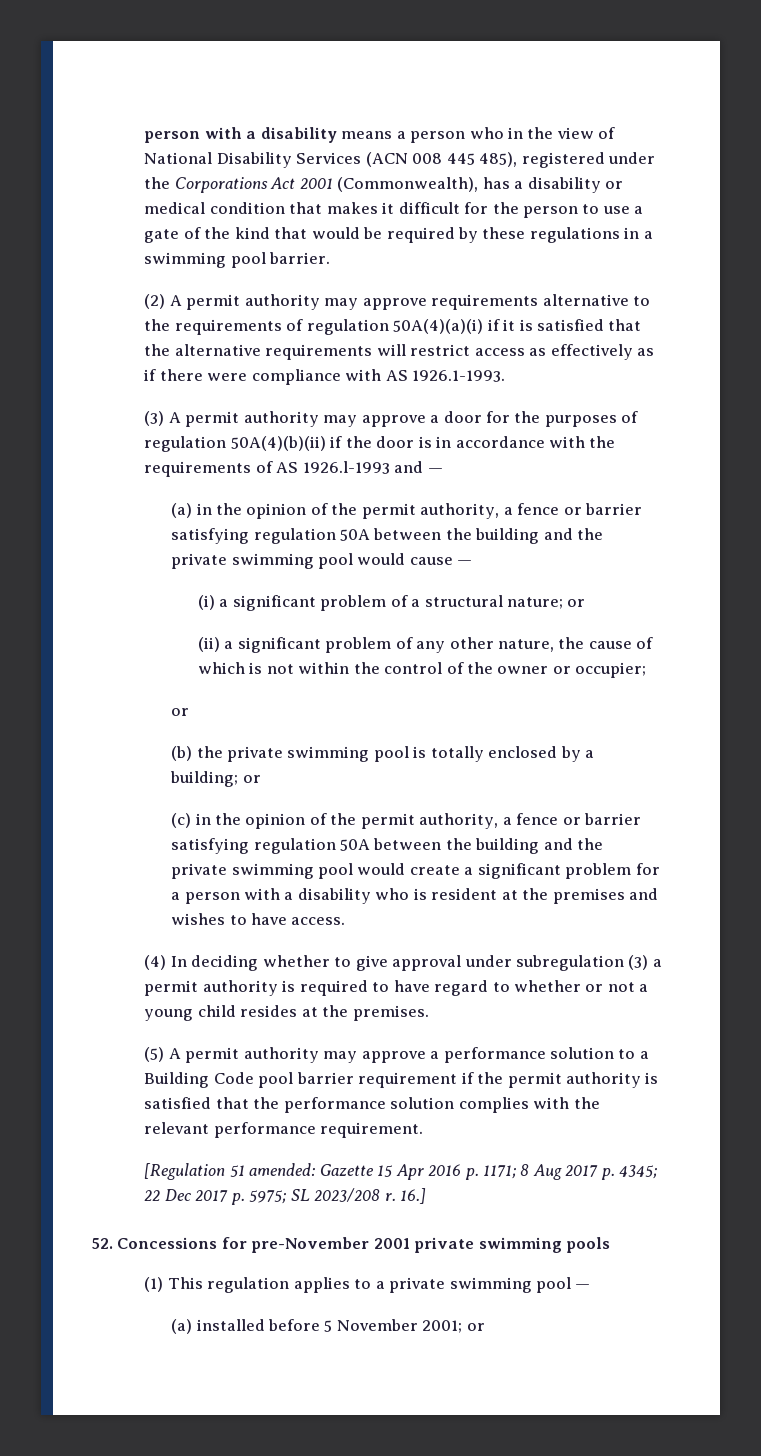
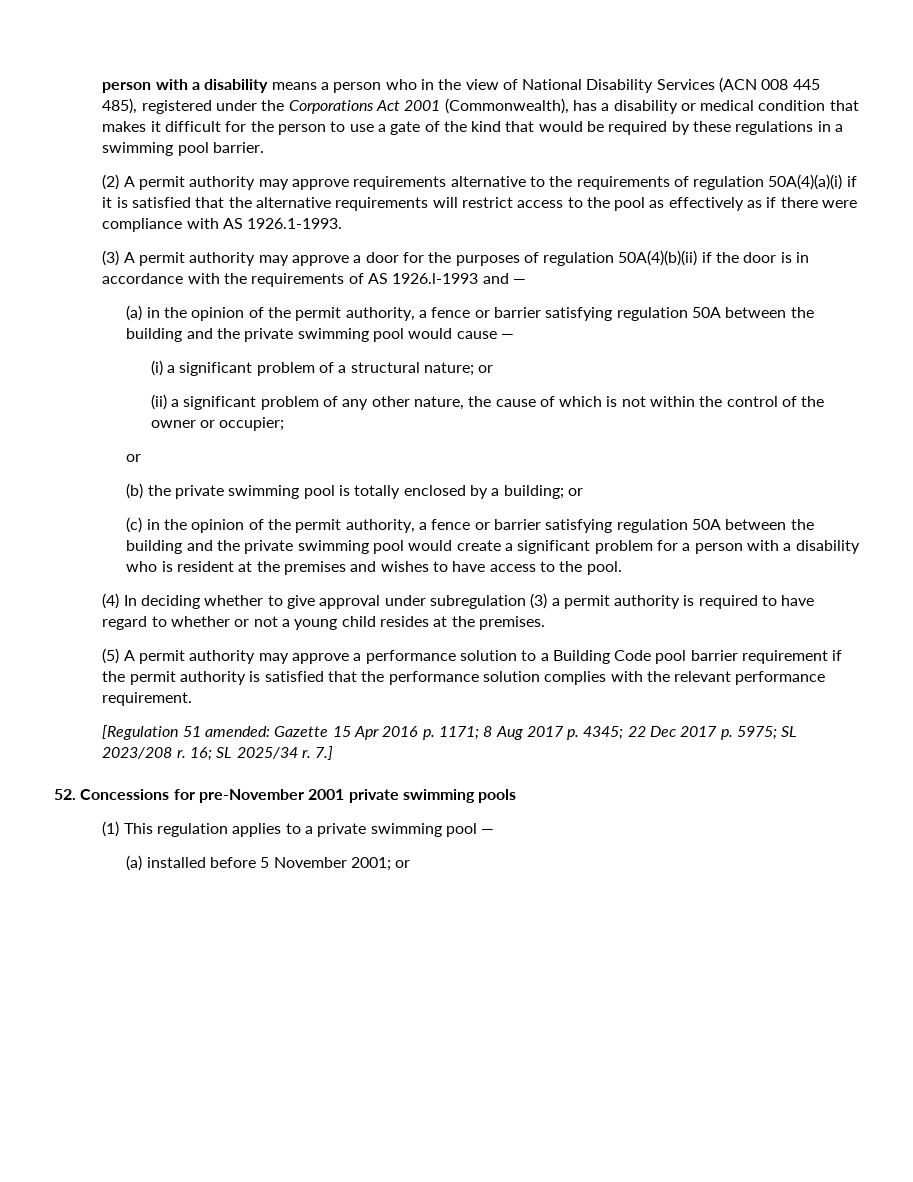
- (2) A permit authority may approve requirements alternative to the requirements of regulation 50A(4)(a)(i) if it is satisfied that the alternative requirements will restrict access as effectively as if there were compliance with AS 1926.1-1993.
+ (2) A permit authority may approve requirements alternative to the requirements of regulation 50A(4)(a)(i) if it is satisfied that the alternative requirements will restrict access to the pool as effectively as if there were compliance with AS 1926.1-1993.
- (c) in the opinion of the permit authority, a fence or barrier satisfying regulation 50A between the building and the private swimming pool would create a significant problem for a person with a disability who is resident at the premises and wishes to have access.
+ (c) in the opinion of the permit authority, a fence or barrier satisfying regulation 50A between the building and the private swimming pool would create a significant problem for a person with a disability who is resident at the premises and wishes to have access to the pool.
- 16.]
+ 16; SL 2025/34 r. 7.]

